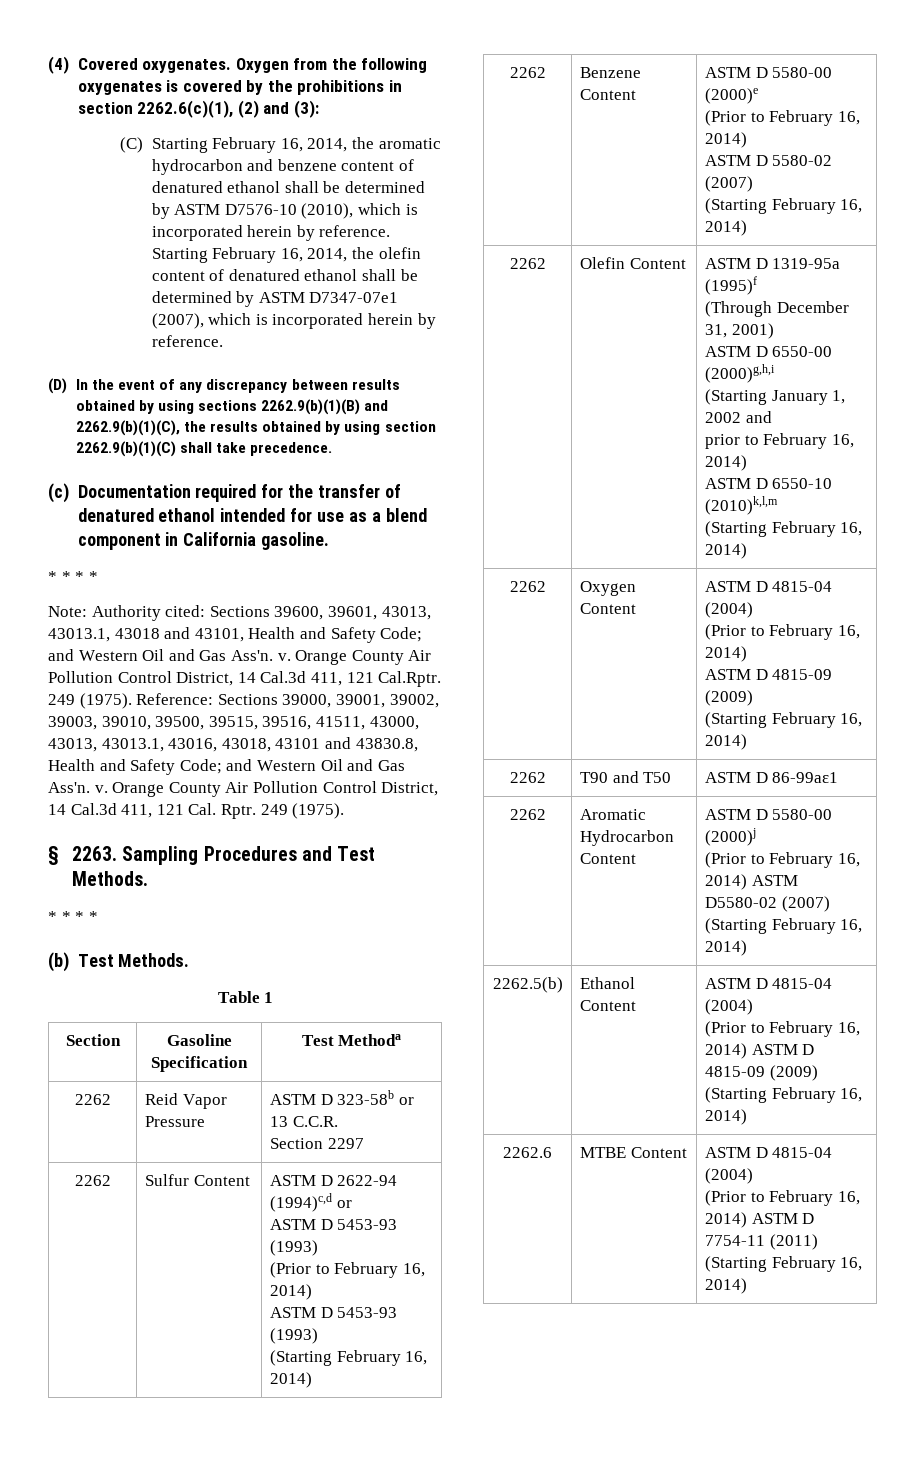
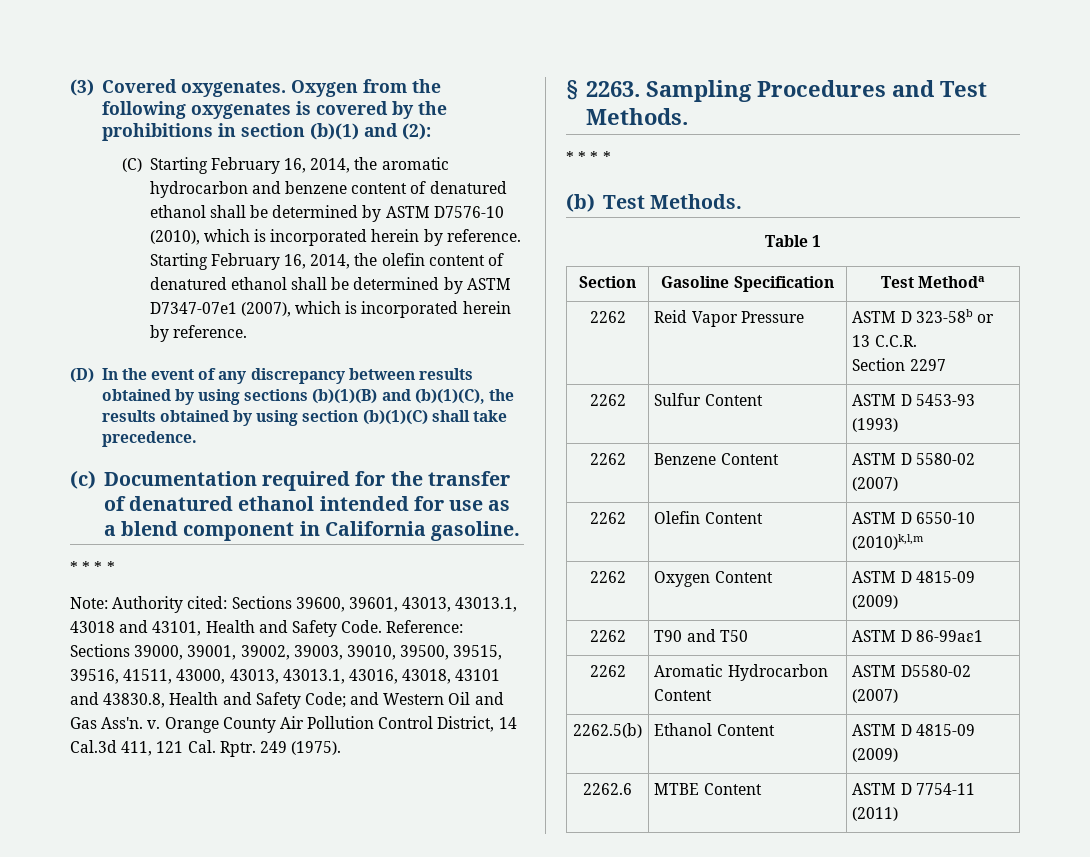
- (4) Covered oxygenates.
+ (3) Covered oxygenates.
- Oxygen from the following oxygenates is covered by the prohibitions in section 2262.6(c)(1), (2) and (3):
+ Oxygen from the following oxygenates is covered by the prohibitions in section (b)(1) and (2):
- (D) In the event of any discrepancy between results obtained by using sections 2262.9(b)(1)(B) and 2262.9(b)(1)(C), the results obtained by using section 2262.9(b)(1)(C) shall take precedence.
+ (D) In the event of any discrepancy between results obtained by using sections (b)(1)(B) and (b)(1)(C), the results obtained by using section (b)(1)(C) shall take precedence.
- Note: Authority cited: Sections 39600, 39601, 43013, 43013.1, 43018 and 43101, Health and Safety Code; and Western Oil and Gas Ass'n. v. Orange County Air Pollution Control District, 14 Cal.3d 411, 121 Cal.Rptr. 249 (1975).
+ Note: Authority cited: Sections 39600, 39601, 43013, 43013.1, 43018 and 43101, Health and Safety Code.
- 2262 | Sulfur Content | ASTM D 2622-94 (1994)c,d or
- ASTM D 5453-93 (1993)
- (Prior to February 16, 2014)
- ASTM D 5453-93 (1993)
- (Starting February 16, 2014)
+ 2262 | Sulfur Content | ASTM D 5453-93 (1993)
- 2262 | Benzene Content | ASTM D 5580-00 (2000)e
- (Prior to February 16, 2014)
- ASTM D 5580-02 (2007)
- (Starting February 16, 2014)
+ 2262 | Benzene Content | ASTM D 5580-02 (2007)
- 2262 | Olefin Content | ASTM D 1319-95a (1995)f
- (Through December 31, 2001)
- ASTM D 6550-00 (2000)g,h,i
- (Starting January 1, 2002 and
- prior to February 16, 2014)
- ASTM D 6550-10 (2010)k,l,m
- (Starting February 16, 2014)
+ 2262 | Olefin Content | ASTM D 6550-10 (2010)k,l,m
- 2262 | Oxygen Content | ASTM D 4815-04 (2004)
- (Prior to February 16, 2014)
- ASTM D 4815-09 (2009)
- (Starting February 16, 2014)
+ 2262 | Oxygen Content | ASTM D 4815-09 (2009)
- 2262 | Aromatic Hydrocarbon Content | ASTM D 5580-00 (2000)j
- (Prior to February 16, 2014) ASTM D5580-02 (2007) (Starting February 16, 2014)
+ 2262 | Aromatic Hydrocarbon Content | ASTM D5580-02 (2007)
- 2262.5(b) | Ethanol Content | ASTM D 4815-04 (2004)
- (Prior to February 16, 2014) ASTM D 4815-09 (2009) (Starting February 16, 2014)
+ 2262.5(b) | Ethanol Content | ASTM D 4815-09 (2009)
- 2262.6 | MTBE Content | ASTM D 4815-04 (2004)
- (Prior to February 16, 2014) ASTM D 7754-11 (2011) (Starting February 16, 2014)
+ 2262.6 | MTBE Content | ASTM D 7754-11 (2011)

